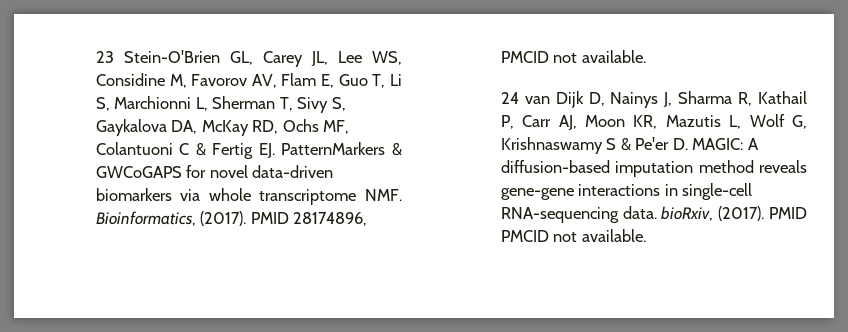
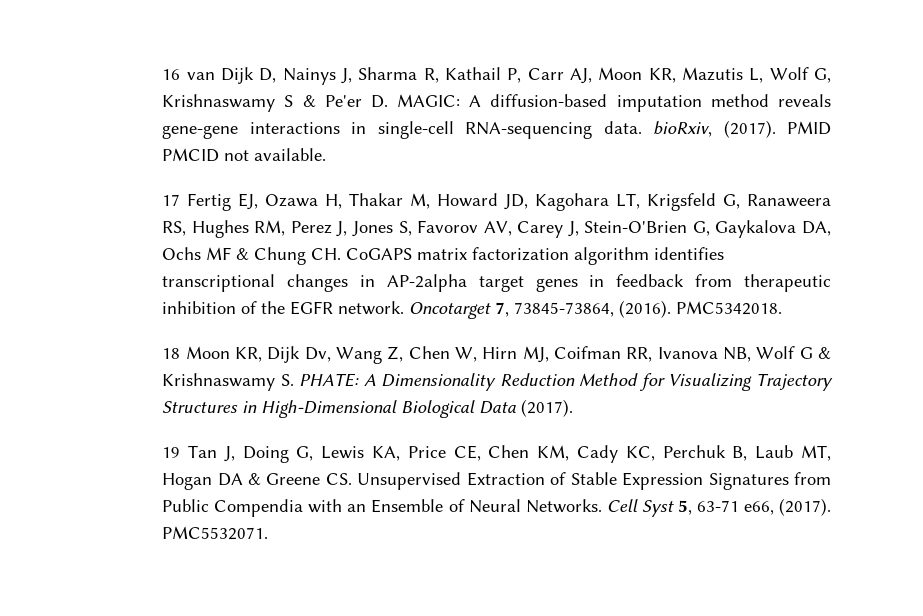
- 23 Stein-O'Brien GL, Carey JL, Lee WS, Considine M, Favorov AV, Flam E, Guo T, Li S, Marchionni L, Sherman T, Sivy S, Gaykalova DA, McKay RD, Ochs MF, Colantuoni C & Fertig EJ. PatternMarkers & GWCoGAPS for novel data-driven biomarkers via whole transcriptome NMF. Bioinformatics, (2017). PMID 28174896, PMCID not available.
- 24 van Dijk D, Nainys J, Sharma R, Kathail P, Carr AJ, Moon KR, Mazutis L, Wolf G, Krishnaswamy S & Pe'er D. MAGIC: A diffusion-based imputation method reveals gene-gene interactions in single-cell RNA-sequencing data. bioRxiv, (2017).
+ 16 van Dijk D, Nainys J, Sharma R, Kathail P, Carr AJ, Moon KR, Mazutis L, Wolf G, Krishnaswamy S & Pe'er D. MAGIC: A diffusion-based imputation method reveals gene-gene interactions in single-cell RNA-sequencing data. bioRxiv, (2017).
+ 17 Fertig EJ, Ozawa H, Thakar M, Howard JD, Kagohara LT, Krigsfeld G, Ranaweera RS, Hughes RM, Perez J, Jones S, Favorov AV, Carey J, Stein-O'Brien G, Gaykalova DA, Ochs MF & Chung CH. CoGAPS matrix factorization algorithm identifies transcriptional changes in AP-2alpha target genes in feedback from therapeutic inhibition of the EGFR network. Oncotarget 7, 73845-73864, (2016). PMC5342018.
+ 18 Moon KR, Dijk Dv, Wang Z, Chen W, Hirn MJ, Coifman RR, Ivanova NB, Wolf G & Krishnaswamy S. PHATE: A Dimensionality Reduction Method for Visualizing Trajectory Structures in High-Dimensional Biological Data (2017).
+ 19 Tan J, Doing G, Lewis KA, Price CE, Chen KM, Cady KC, Perchuk B, Laub MT, Hogan DA & Greene CS. Unsupervised Extraction of Stable Expression Signatures from Public Compendia with an Ensemble of Neural Networks. Cell Syst 5, 63-71 e66, (2017). PMC5532071.

